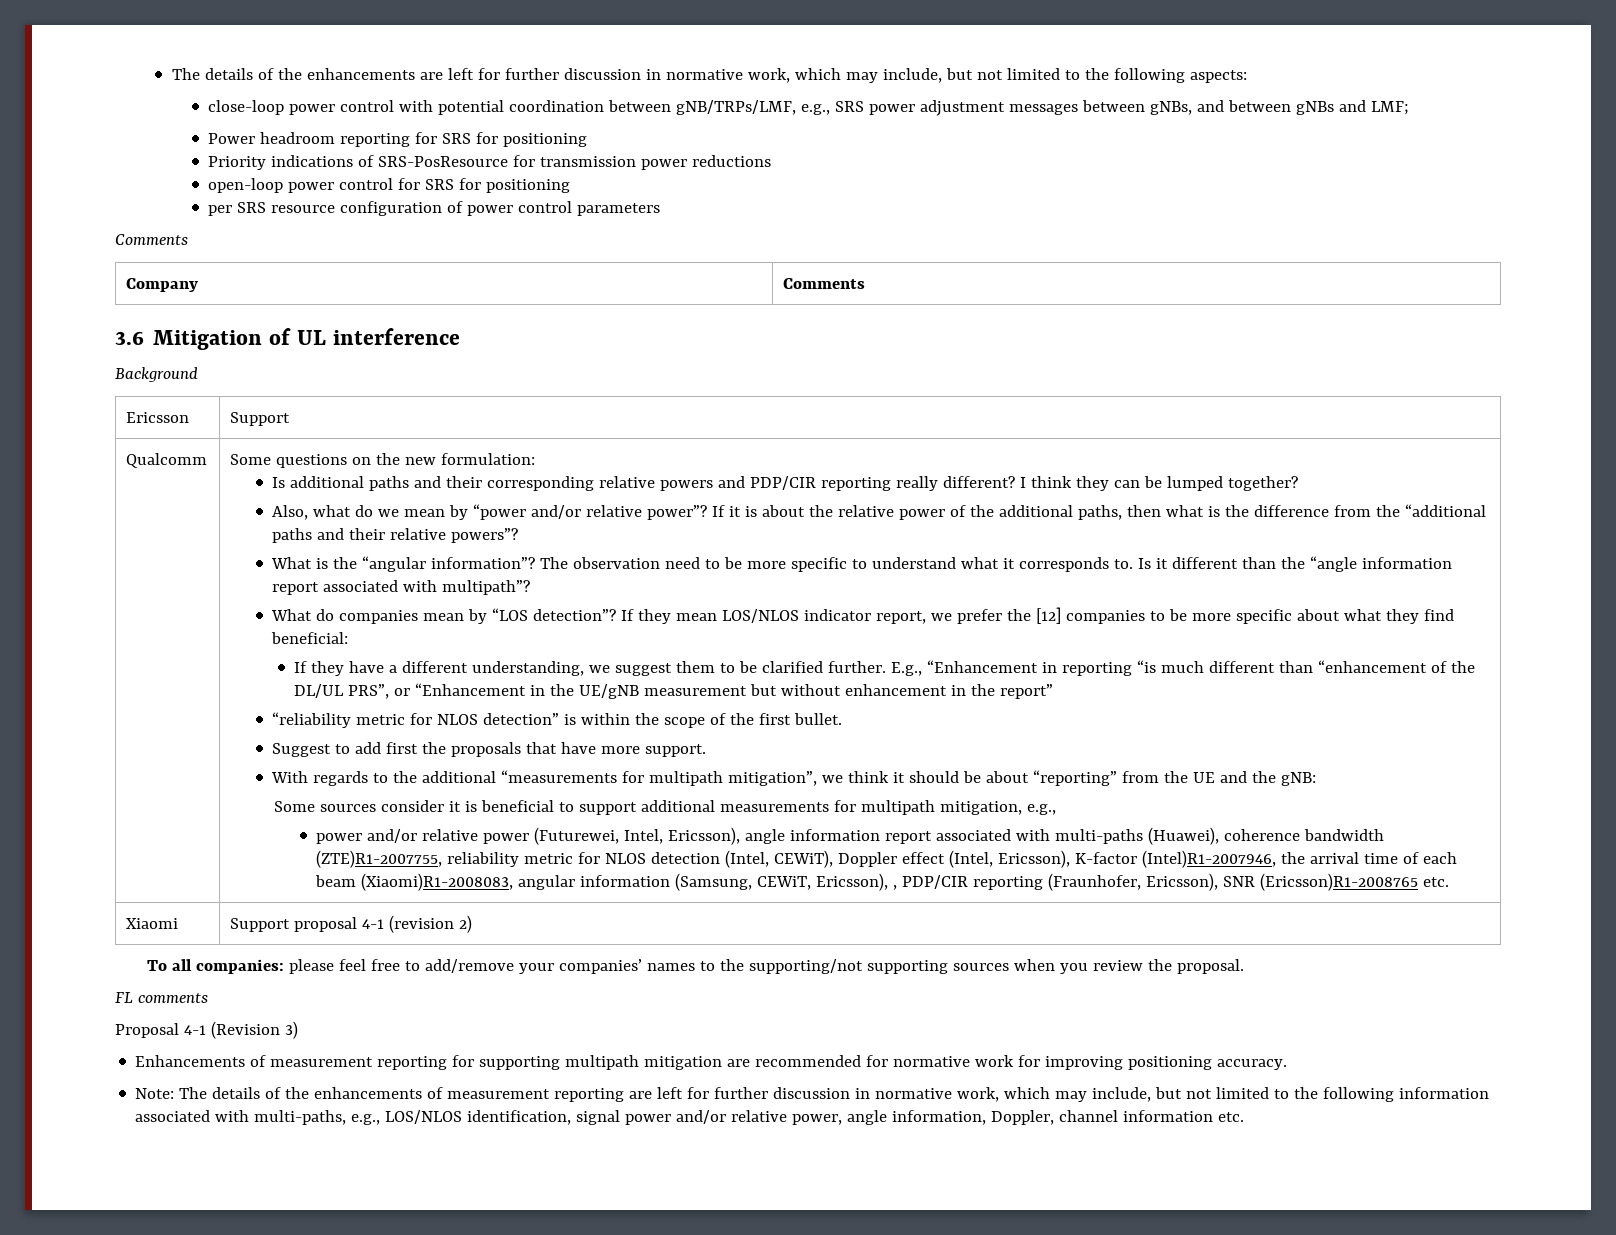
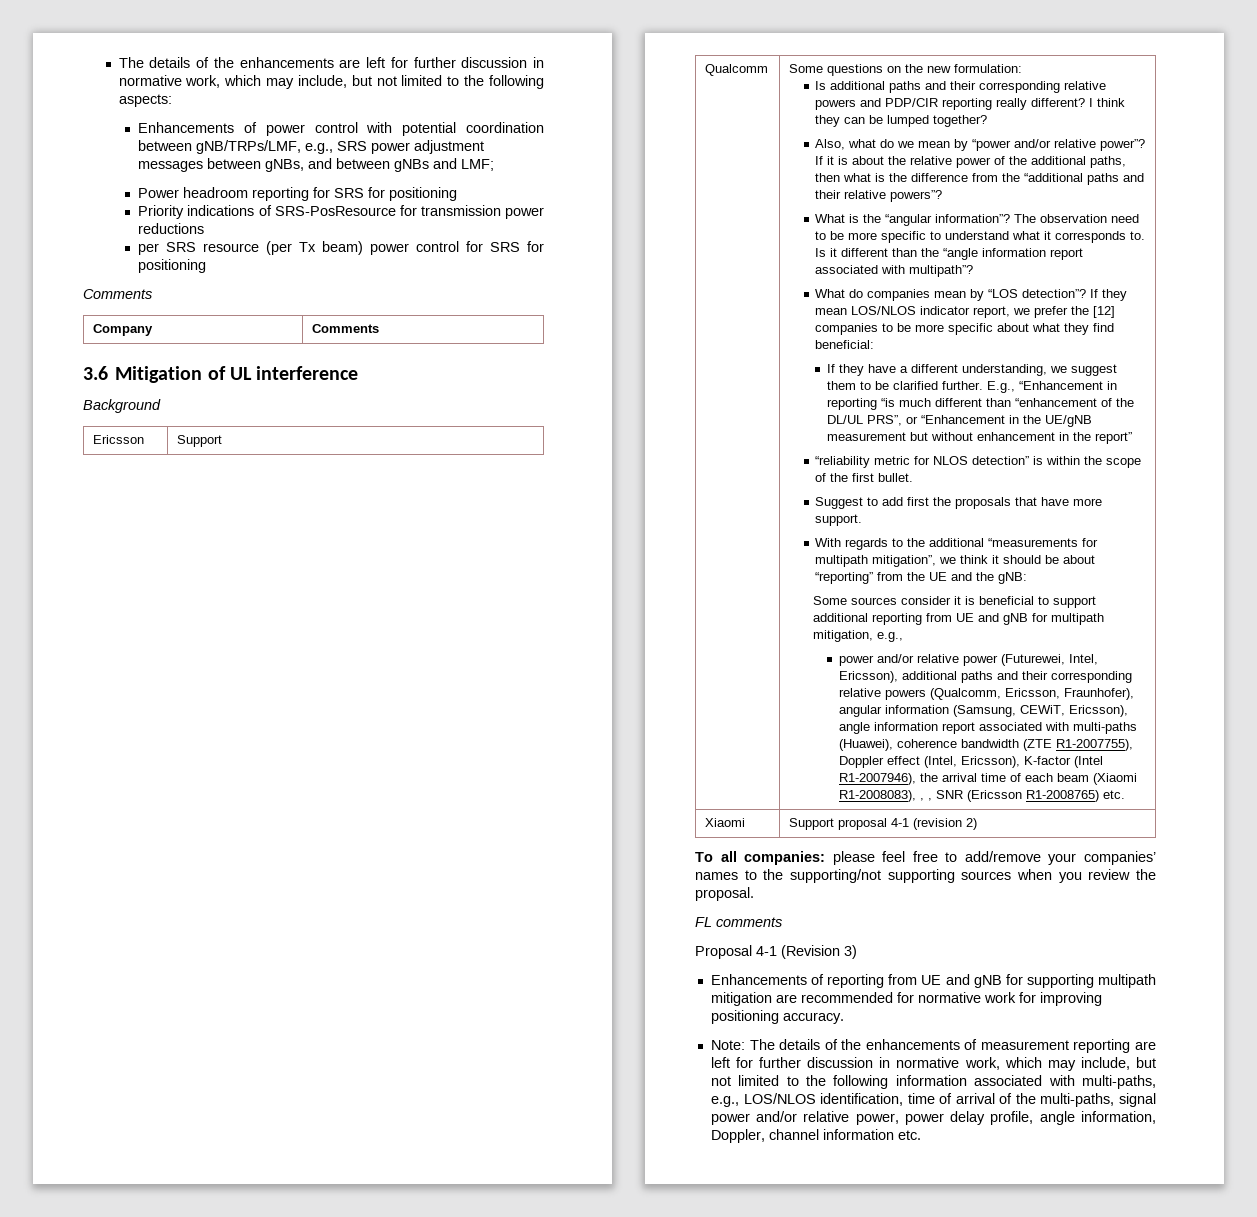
- close-loop power control with potential coordination between gNB/TRPs/LMF, e.g., SRS power adjustment messages between gNBs, and between gNBs and LMF;
+ Enhancements of power control with potential coordination between gNB/TRPs/LMF, e.g., SRS power adjustment messages between gNBs, and between gNBs and LMF;
- open-loop power control for SRS for positioning
+ per SRS resource (per Tx beam) power control for SRS for positioning
- per SRS resource configuration of power control parameters
- Some sources consider it is beneficial to support additional measurements for multipath mitigation, e.g.,
+ Some sources consider it is beneficial to support additional reporting from UE and gNB for multipath mitigation, e.g.,
- power and/or relative power (Futurewei, Intel, Ericsson), angle information report associated with multi-paths (Huawei), coherence bandwidth (ZTE)R1-2007755, reliability metric for NLOS detection (Intel, CEWiT), Doppler effect (Intel, Ericsson), K-factor (Intel)R1-2007946, the arrival time of each beam (Xiaomi)R1-2008083, angular information (Samsung, CEWiT, Ericsson), , PDP/CIR reporting (Fraunhofer, Ericsson), SNR (Ericsson)R1-2008765 etc.
+ power and/or relative power (Futurewei, Intel, Ericsson), additional paths and their corresponding relative powers (Qualcomm, Ericsson, Fraunhofer), angular information (Samsung, CEWiT, Ericsson), angle information report associated with multi-paths (Huawei), coherence bandwidth (ZTE R1-2007755), Doppler effect (Intel, Ericsson), K-factor (Intel R1-2007946), the arrival time of each beam (Xiaomi R1-2008083), , , SNR (Ericsson R1-2008765) etc.
- Enhancements of measurement reporting for supporting multipath mitigation are recommended for normative work for improving positioning accuracy.
+ Enhancements of reporting from UE and gNB for supporting multipath mitigation are recommended for normative work for improving positioning accuracy.
- Note: The details of the enhancements of measurement reporting are left for further discussion in normative work, which may include, but not limited to the following information associated with multi-paths, e.g., LOS/NLOS identification, signal power and/or relative power, angle information, Doppler, channel information etc.
+ Note: The details of the enhancements of measurement reporting are left for further discussion in normative work, which may include, but not limited to the following information associated with multi-paths, e.g., LOS/NLOS identification, time of arrival of the multi-paths, signal power and/or relative power, power delay profile, angle information, Doppler, channel information etc.

